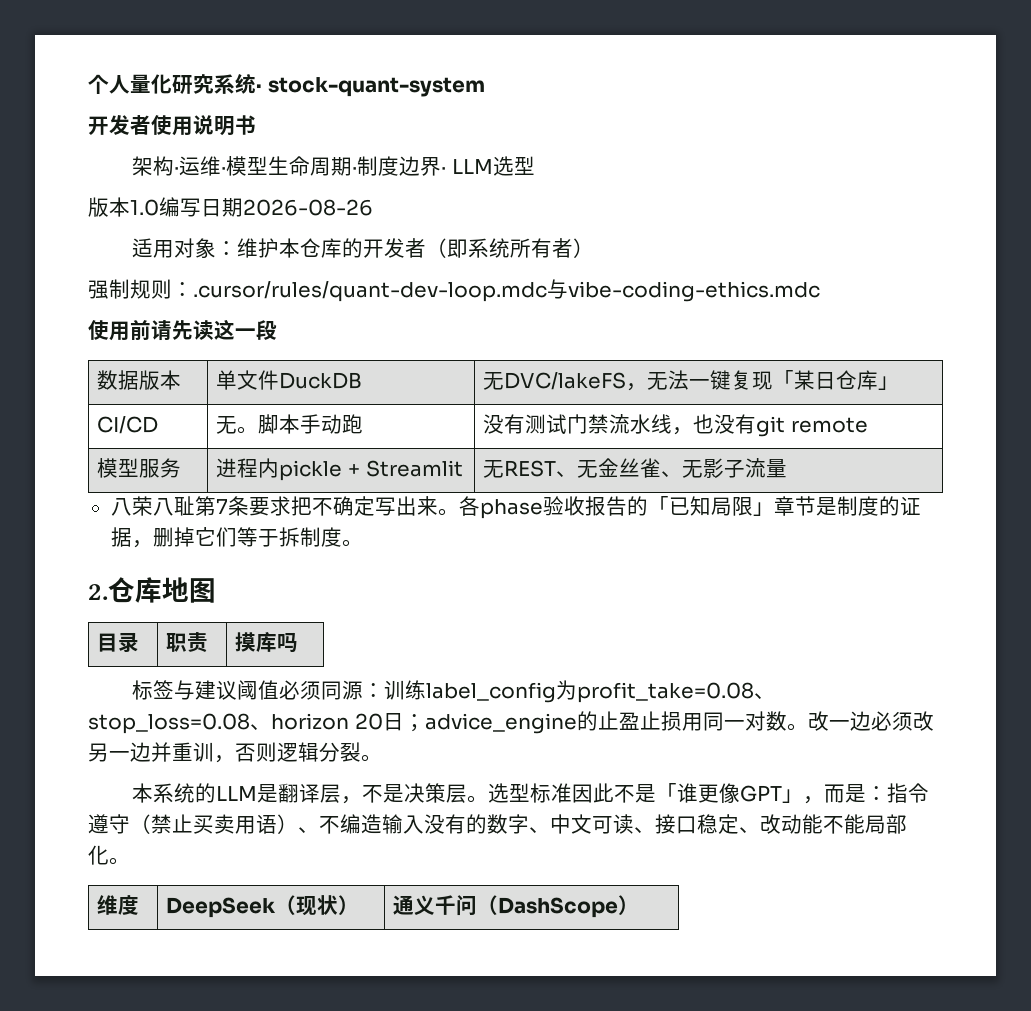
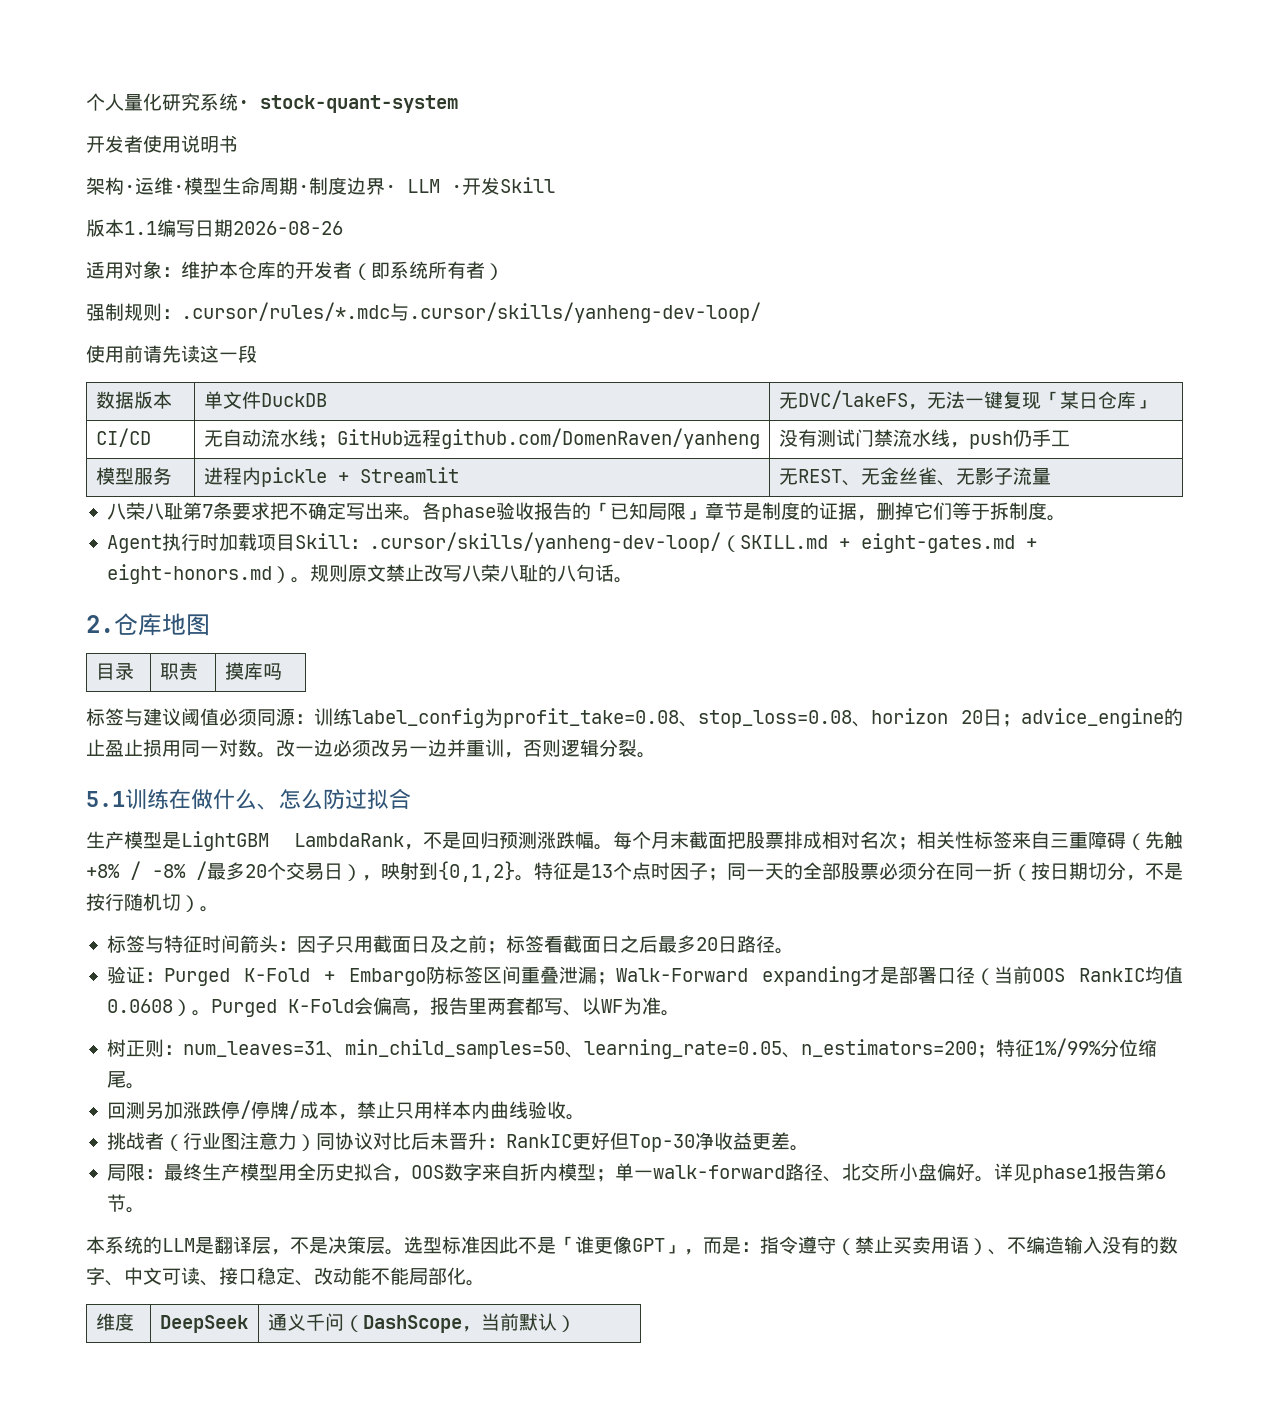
- 架构·运维·模型生命周期·制度边界· LLM选型
- 版本1.0编写日期2026-08-26
+ 架构·运维·模型生命周期·制度边界· LLM ·开发Skill
+ 版本1.1编写日期2026-08-26
- 强制规则：.cursor/rules/quant-dev-loop.mdc与vibe-coding-ethics.mdc
+ 强制规则：.cursor/rules/*.mdc与.cursor/skills/yanheng-dev-loop/
- CI/CD | 无。脚本手动跑 | 没有测试门禁流水线，也没有git remote
+ CI/CD | 无自动流水线；GitHub远程github.com/DomenRaven/yanheng | 没有测试门禁流水线，push仍手工
+ Agent执行时加载项目Skill：.cursor/skills/yanheng-dev-loop/（SKILL.md + eight-gates.md + eight-honors.md）。规则原文禁止改写八荣八耻的八句话。
+ 5.1训练在做什么、怎么防过拟合
+ 生产模型是LightGBM LambdaRank，不是回归预测涨跌幅。每个月末截面把股票排成相对名次；相关性标签来自三重障碍（先触+8% / -8% /最多20个交易日），映射到{0,1,2}。特征是13个点时因子；同一天的全部股票必须分在同一折（按日期切分，不是按行随机切）。
+ 标签与特征时间箭头：因子只用截面日及之前；标签看截面日之后最多20日路径。
+ 验证：Purged K-Fold + Embargo防标签区间重叠泄漏；Walk-Forward expanding才是部署口径（当前OOS RankIC均值0.0608）。Purged K-Fold会偏高，报告里两套都写、以WF为准。
+ 树正则：num_leaves=31、min_child_samples=50、learning_rate=0.05、n_estimators=200；特征1%/99%分位缩尾。
+ 回测另加涨跌停/停牌/成本，禁止只用样本内曲线验收。
+ 挑战者（行业图注意力）同协议对比后未晋升：RankIC更好但Top-30净收益更差。
+ 局限：最终生产模型用全历史拟合，OOS数字来自折内模型；单一walk-forward路径、北交所小盘偏好。详见phase1报告第6节。
- 维度 | DeepSeek（现状） | 通义千问（DashScope）
+ 维度 | DeepSeek | 通义千问（DashScope，当前默认）

